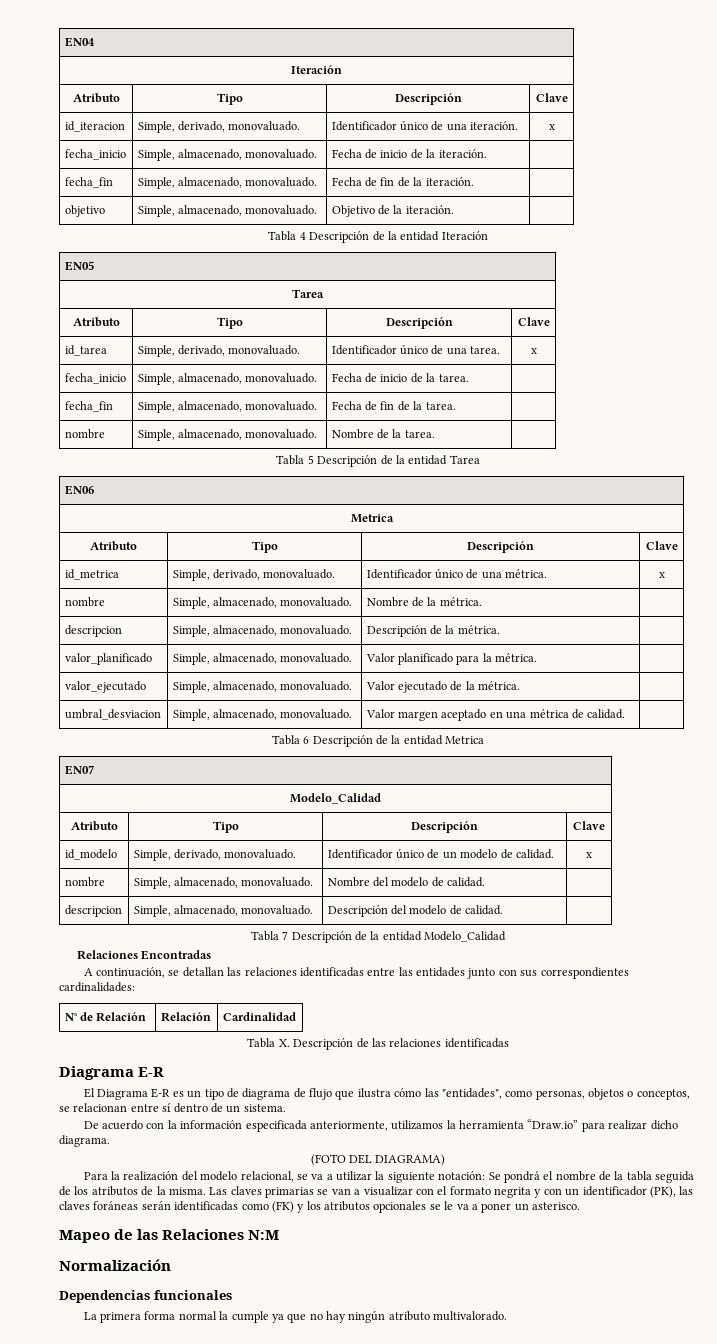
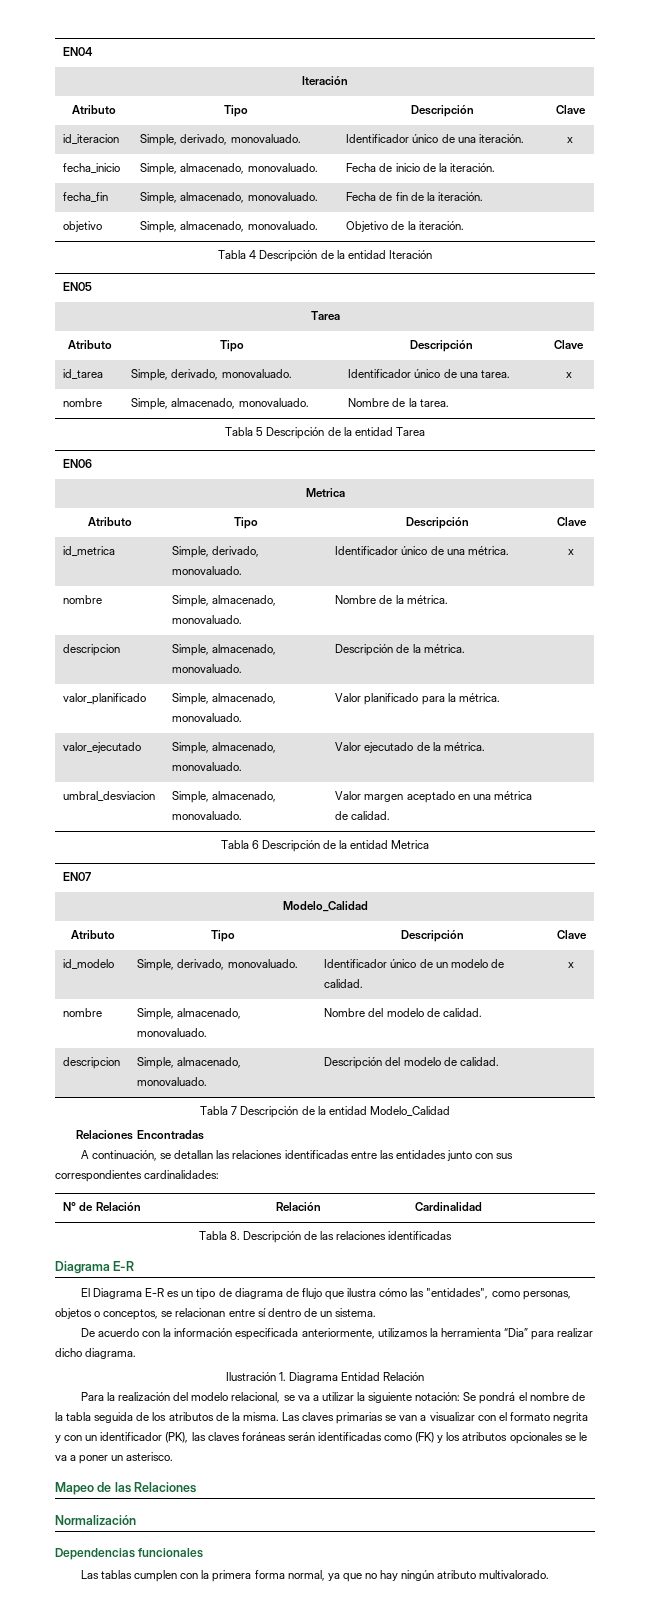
- fecha_inicio | Simple, almacenado, monovaluado. | Fecha de inicio de la tarea. |
- fecha_fin | Simple, almacenado, monovaluado. | Fecha de fin de la tarea. |
- Tabla X. Descripción de las relaciones identificadas
+ Tabla 8. Descripción de las relaciones identificadas
- De acuerdo con la información especificada anteriormente, utilizamos la herramienta “Draw.io” para realizar dicho diagrama.
+ De acuerdo con la información especificada anteriormente, utilizamos la herramienta “Dia” para realizar dicho diagrama.
- (FOTO DEL DIAGRAMA)
+ Ilustración 1. Diagrama Entidad Relación
- Mapeo de las Relaciones N:M
+ Mapeo de las Relaciones
- La primera forma normal la cumple ya que no hay ningún atributo multivalorado.
+ Las tablas cumplen con la primera forma normal, ya que no hay ningún atributo multivalorado.

